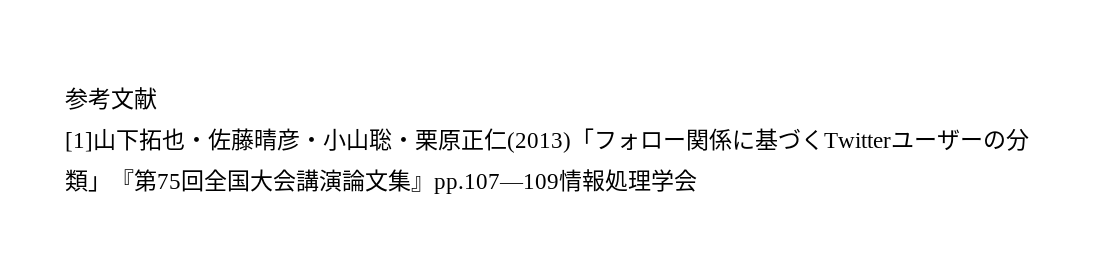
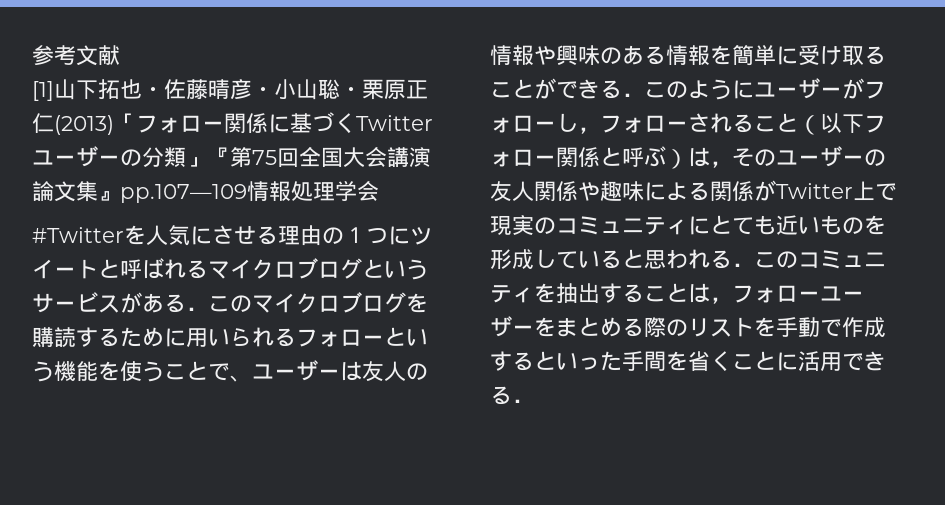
+ #Twitterを人気にさせる理由の１つにツイートと呼ばれるマイクロブログというサービスがある．このマイクロブログを購読するために用いられるフォローという機能を使うことで、ユーザーは友人の情報や興味のある情報を簡単に受け取ることができる．このようにユーザーがフォローし，フォローされること（以下フォロー関係と呼ぶ）は，そのユーザーの友人関係や趣味による関係がTwitter上で現実のコミュニティにとても近いものを形成していると思われる．このコミュニティを抽出することは，フォローユーザーをまとめる際のリストを手動で作成するといった手間を省くことに活用できる．

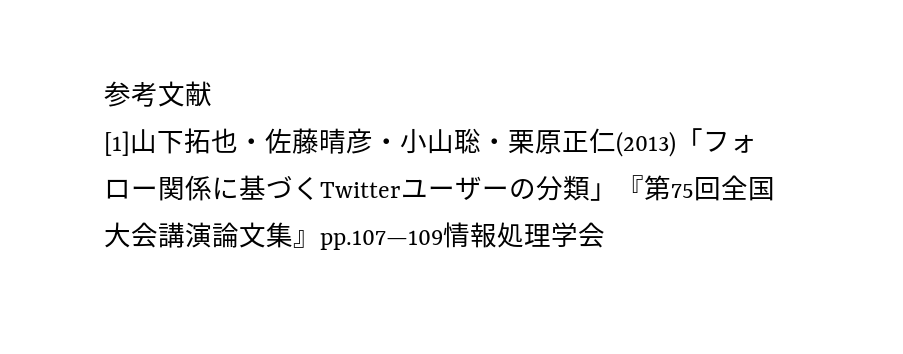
- #Twitterを人気にさせる理由の１つにツイートと呼ばれるマイクロブログというサービスがある．このマイクロブログを購読するために用いられるフォローという機能を使うことで、ユーザーは友人の情報や興味のある情報を簡単に受け取ることができる．このようにユーザーがフォローし，フォローされること（以下フォロー関係と呼ぶ）は，そのユーザーの友人関係や趣味による関係がTwitter上で現実のコミュニティにとても近いものを形成していると思われる．このコミュニティを抽出することは，フォローユーザーをまとめる際のリストを手動で作成するといった手間を省くことに活用できる．

